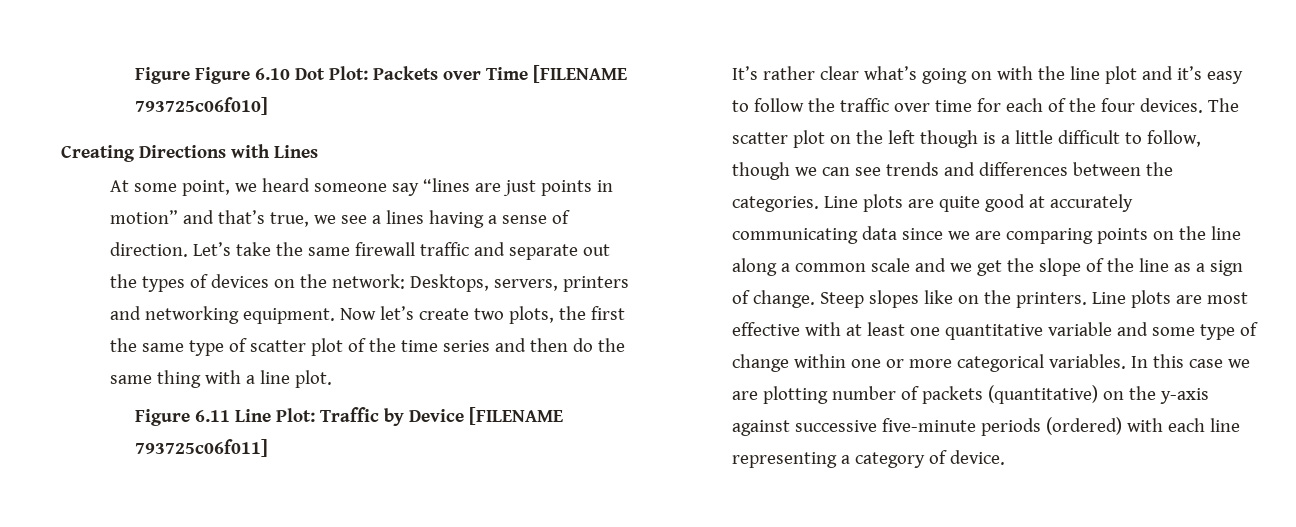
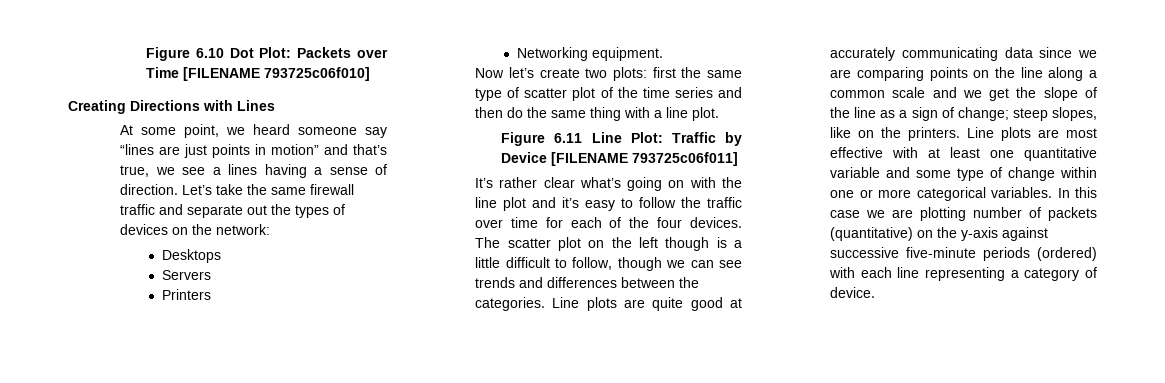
- Figure Figure 6.10 Dot Plot: Packets over Time [FILENAME 793725c06f010]
+ Figure 6.10 Dot Plot: Packets over Time [FILENAME 793725c06f010]
- Let’s take the same firewall traffic and separate out the types of devices on the network: Desktops, servers, printers and networking equipment. Now let’s create two plots, the first the same type of scatter plot of the time series and then do the same thing with a line plot.
+ Let’s take the same firewall traffic and separate out the types of devices on the network:
+ Desktops
+ Servers
+ Printers
+ Networking equipment.
+ Now let’s create two plots: first the same type of scatter plot of the time series and then do the same thing with a line plot.
- Line plots are quite good at accurately communicating data since we are comparing points on the line along a common scale and we get the slope of the line as a sign of change. Steep slopes like on the printers.
+ Line plots are quite good at accurately communicating data since we are comparing points on the line along a common scale and we get the slope of the line as a sign of change; steep slopes, like on the printers.

